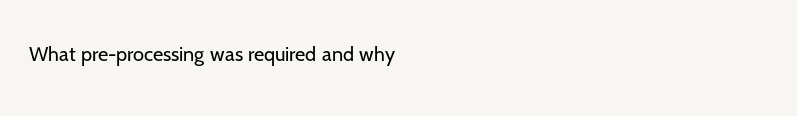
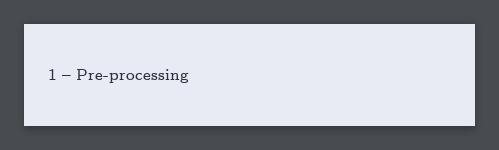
- What pre-processing was required and why
+ 1 – Pre-processing

